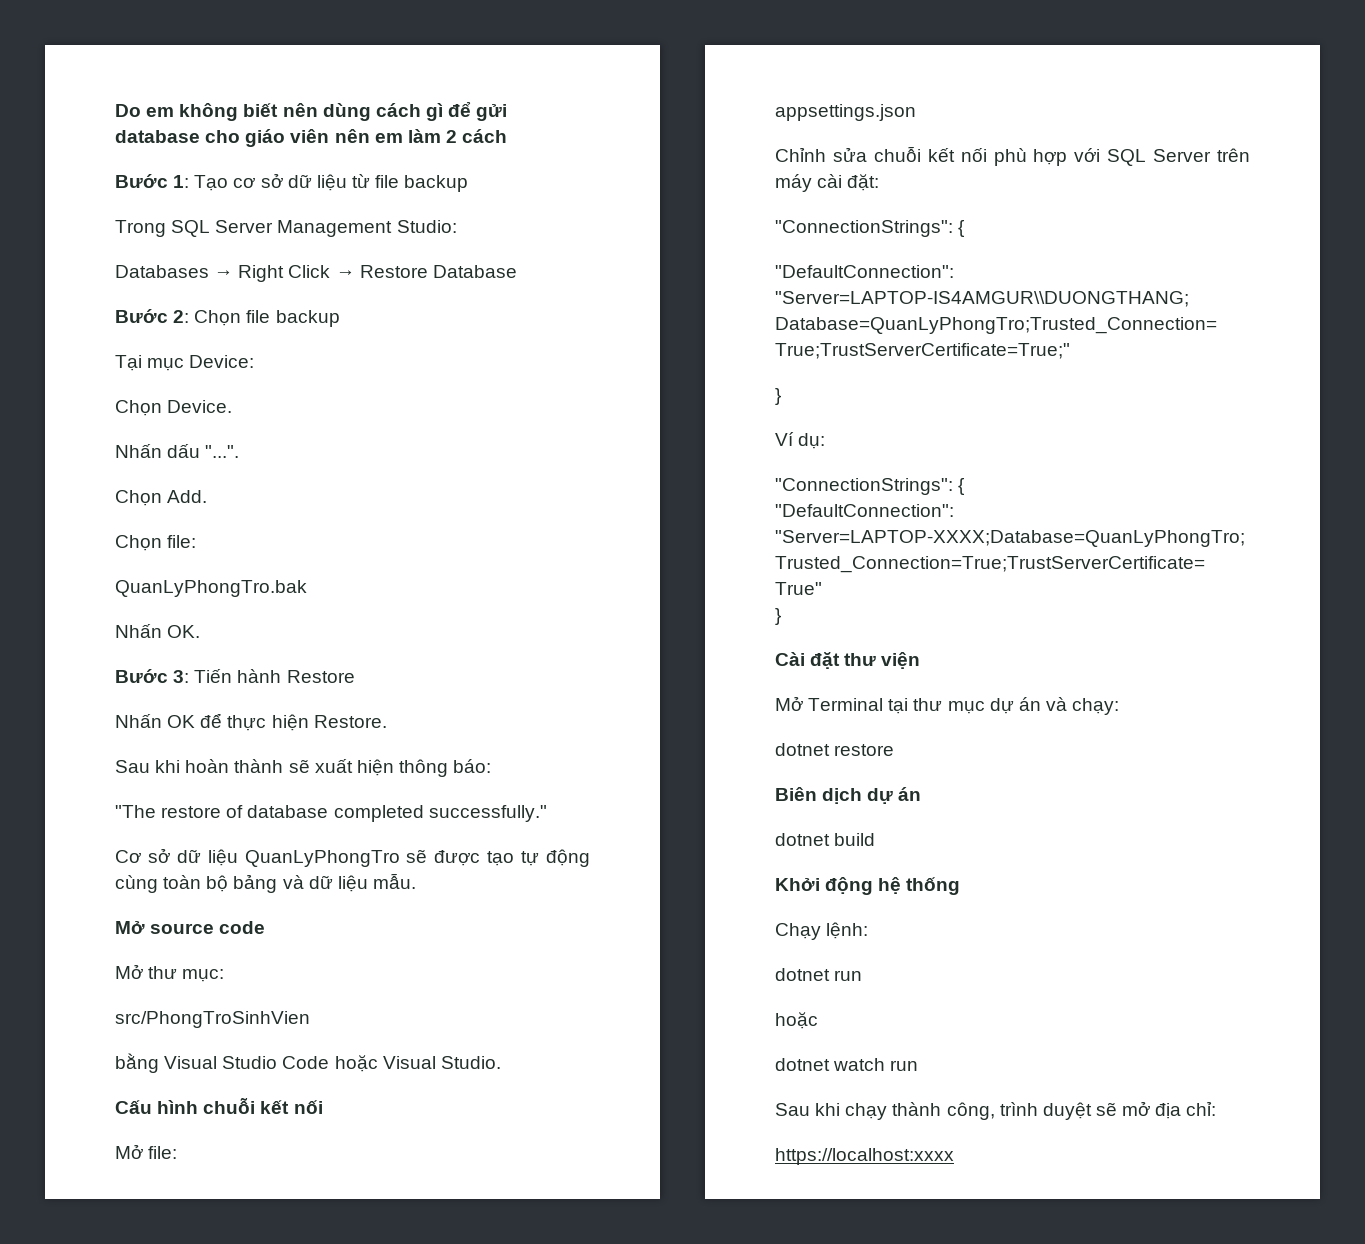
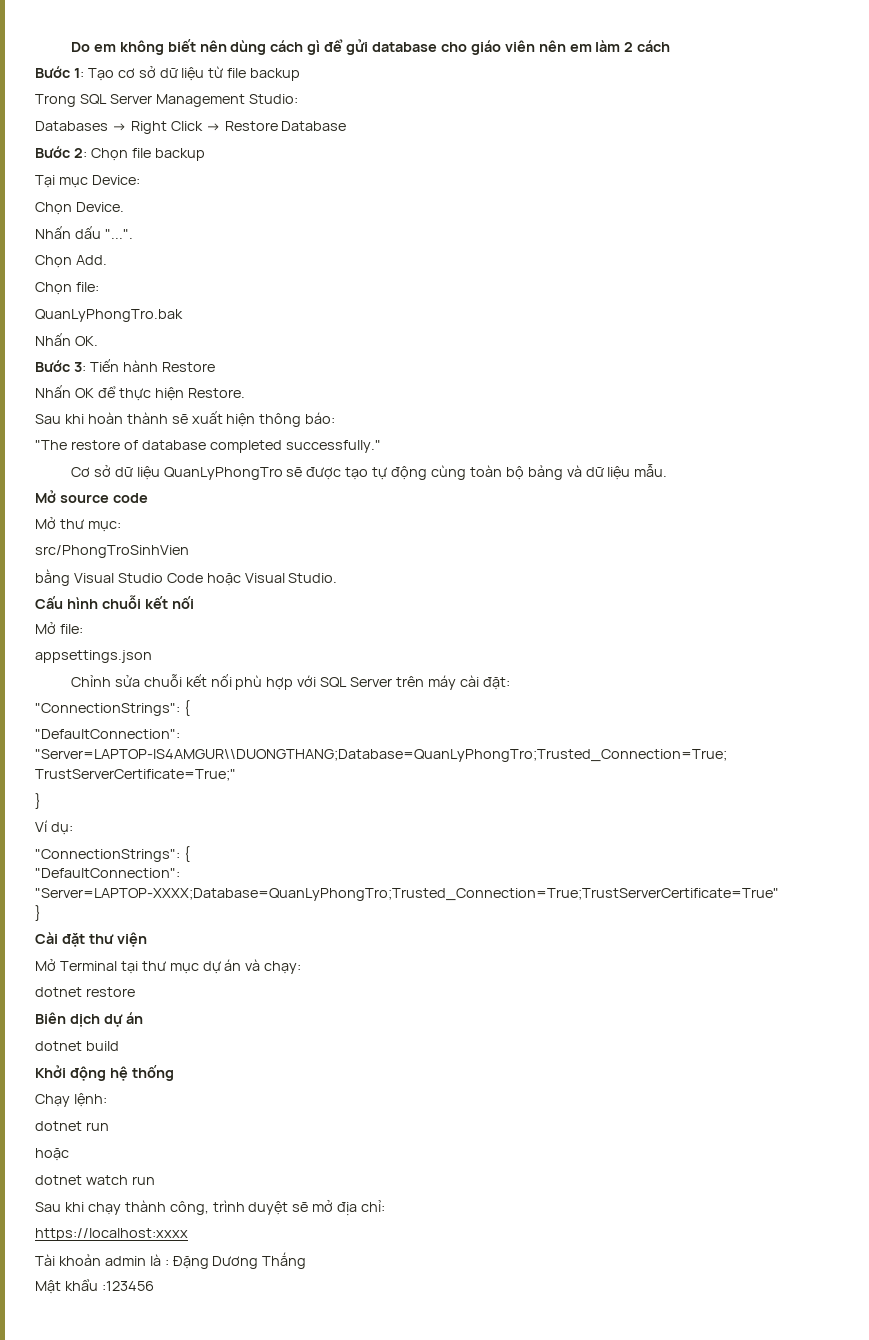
+ Tài khoản admin là : Đặng Dương Thắng
+ Mật khẩu :123456

